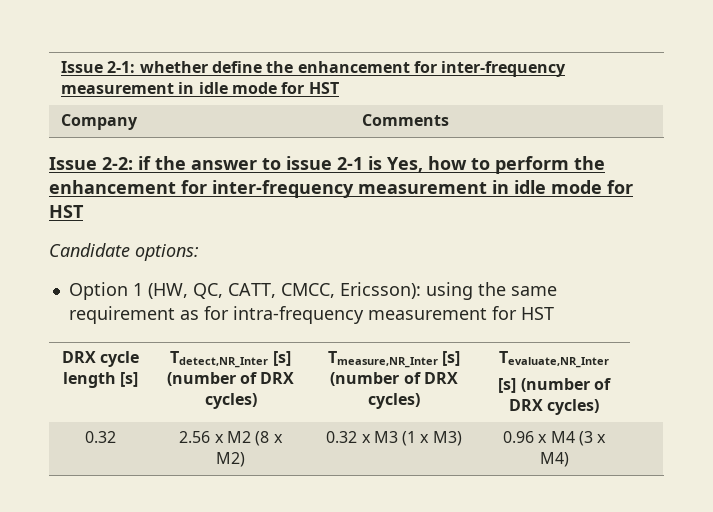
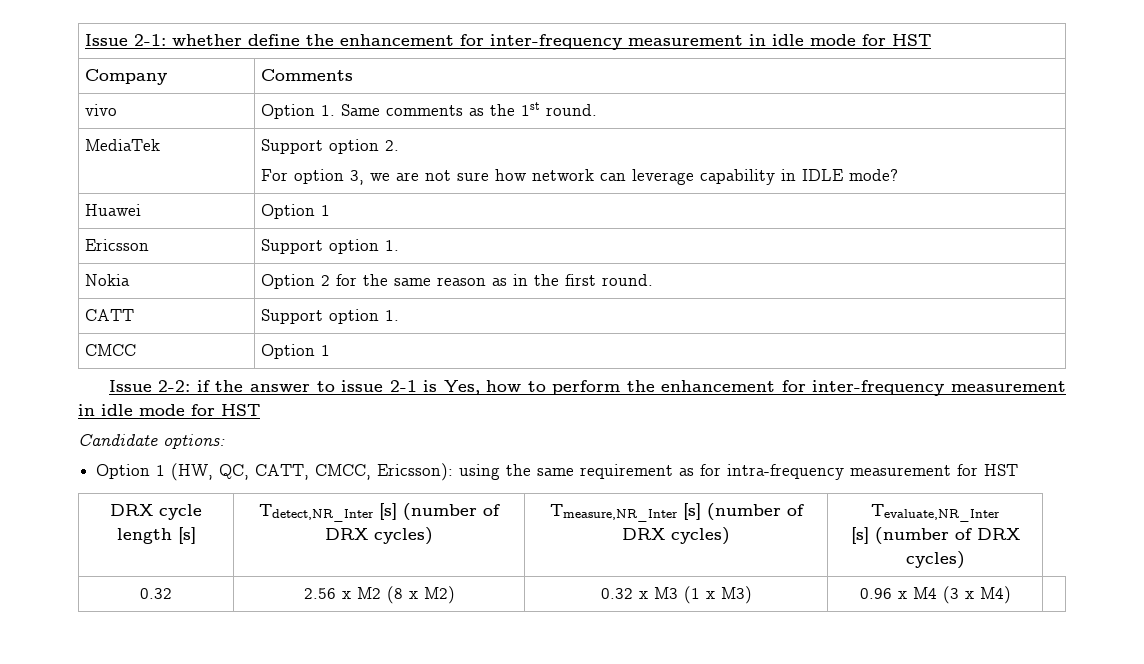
+ vivo | Option 1. Same comments as the 1st round.
+ MediaTek | Support option 2.
+ For option 3, we are not sure how network can leverage capability in IDLE mode?
+ Huawei | Option 1
+ Ericsson | Support option 1.
+ Nokia | Option 2 for the same reason as in the first round.
+ CATT | Support option 1.
+ CMCC | Option 1

